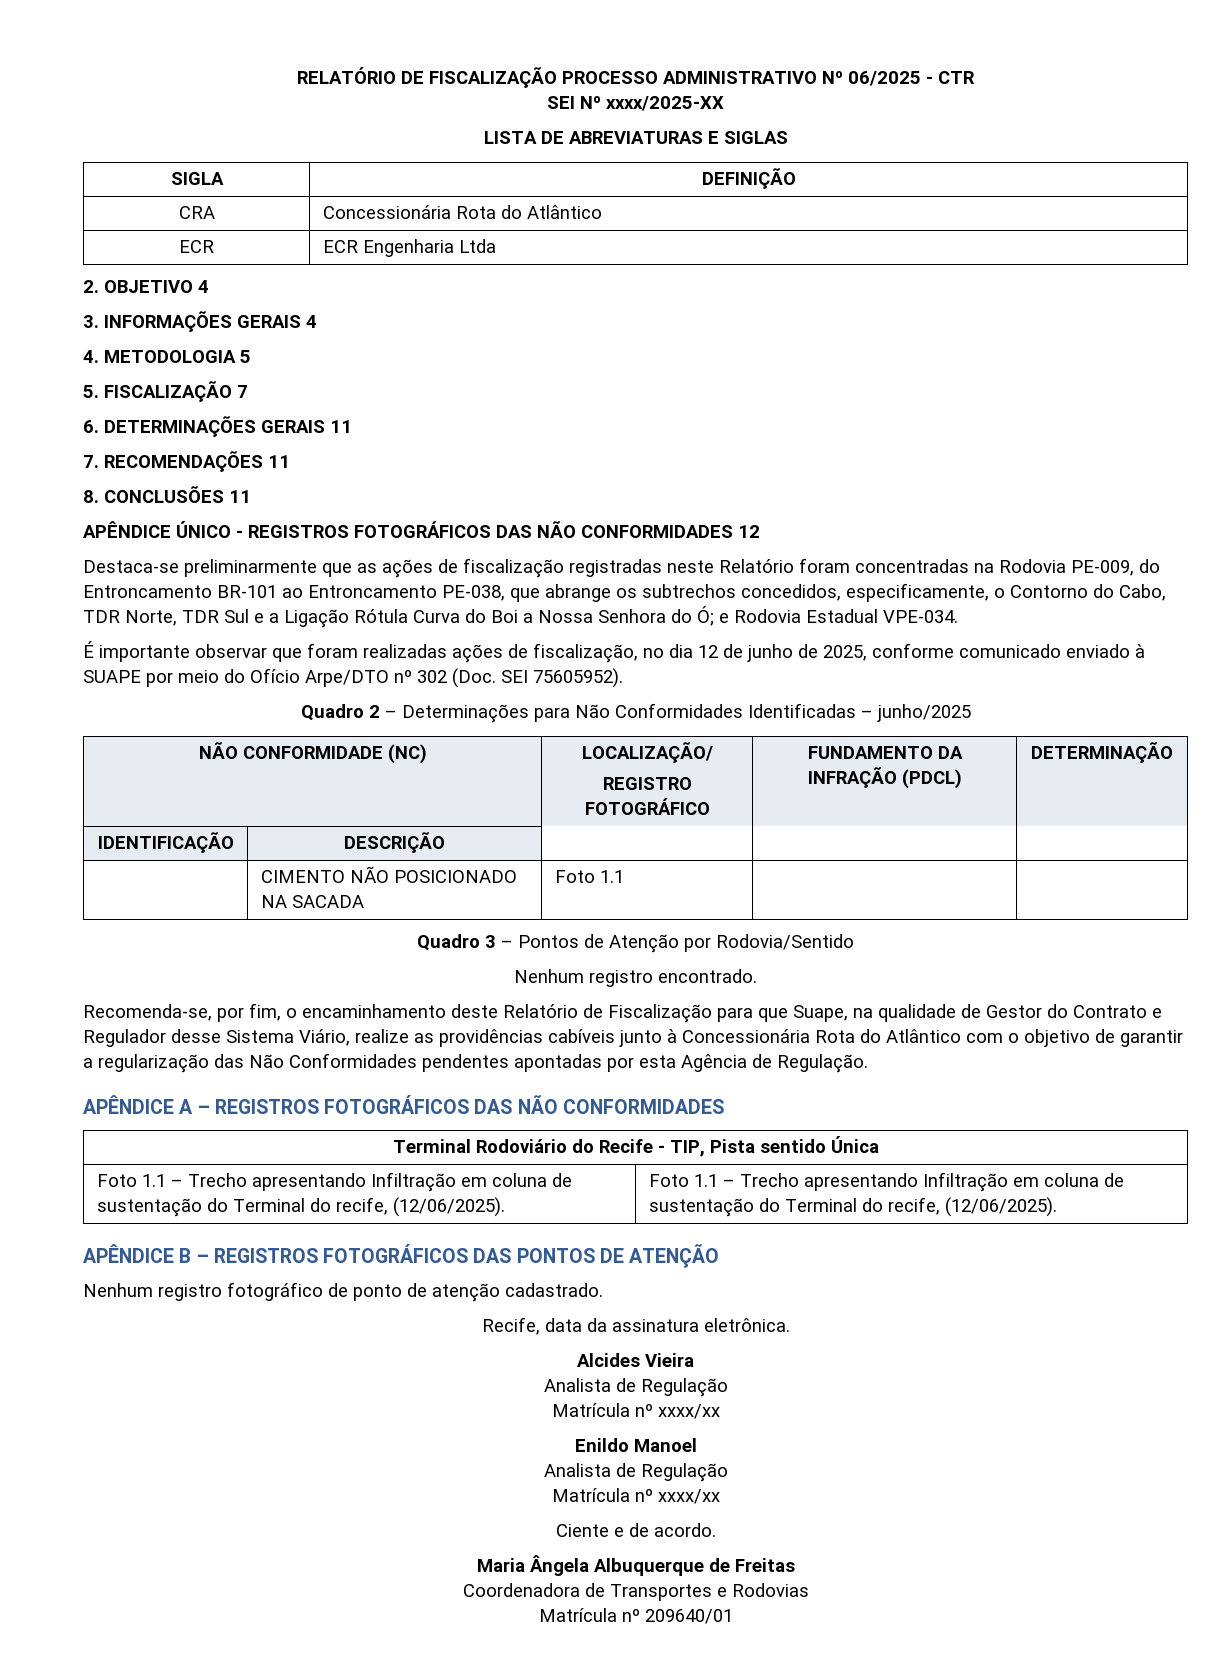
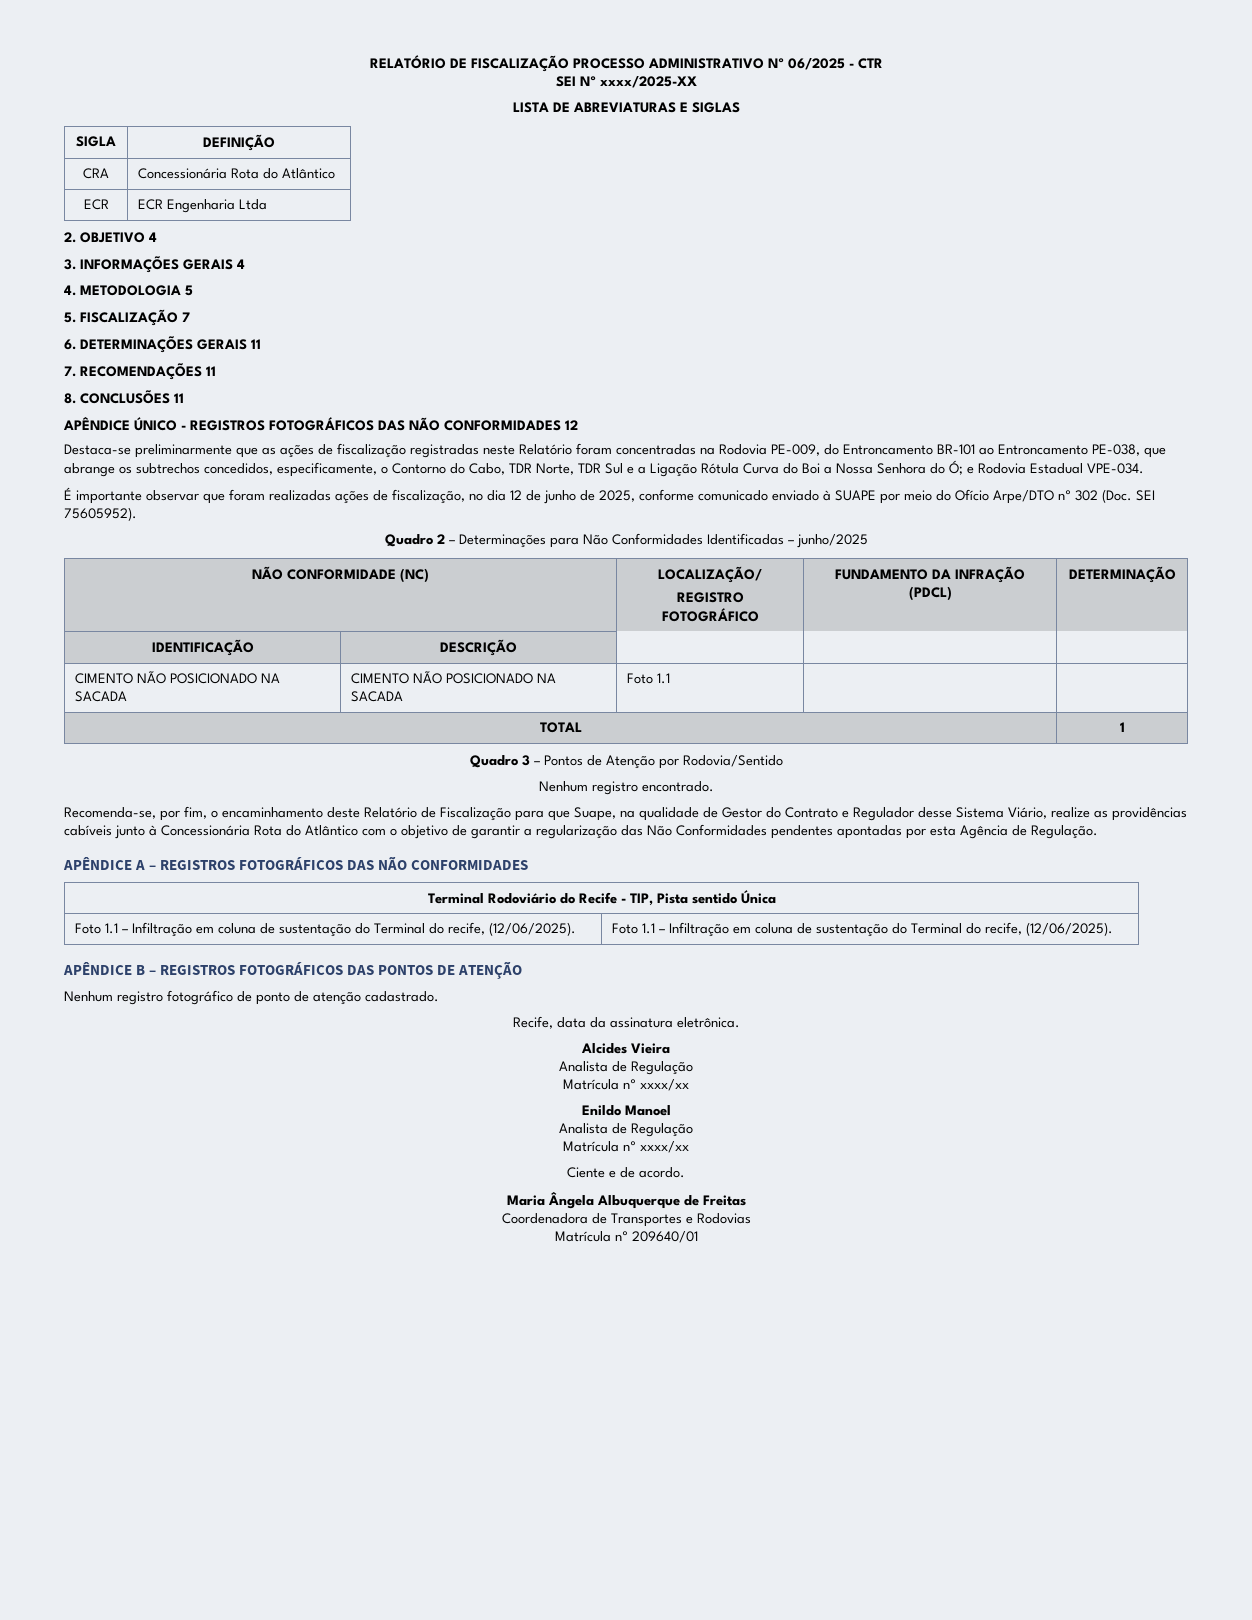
- | CIMENTO NÃO POSICIONADO NA SACADA | Foto 1.1 | |
+ CIMENTO NÃO POSICIONADO NA SACADA | CIMENTO NÃO POSICIONADO NA SACADA | Foto 1.1 | |
+ TOTAL | 1
- Foto 1.1 – Trecho apresentando Infiltração em coluna de sustentação do Terminal do recife, (12/06/2025). | Foto 1.1 – Trecho apresentando Infiltração em coluna de sustentação do Terminal do recife, (12/06/2025).
+ Foto 1.1 – Infiltração em coluna de sustentação do Terminal do recife, (12/06/2025). | Foto 1.1 – Infiltração em coluna de sustentação do Terminal do recife, (12/06/2025).

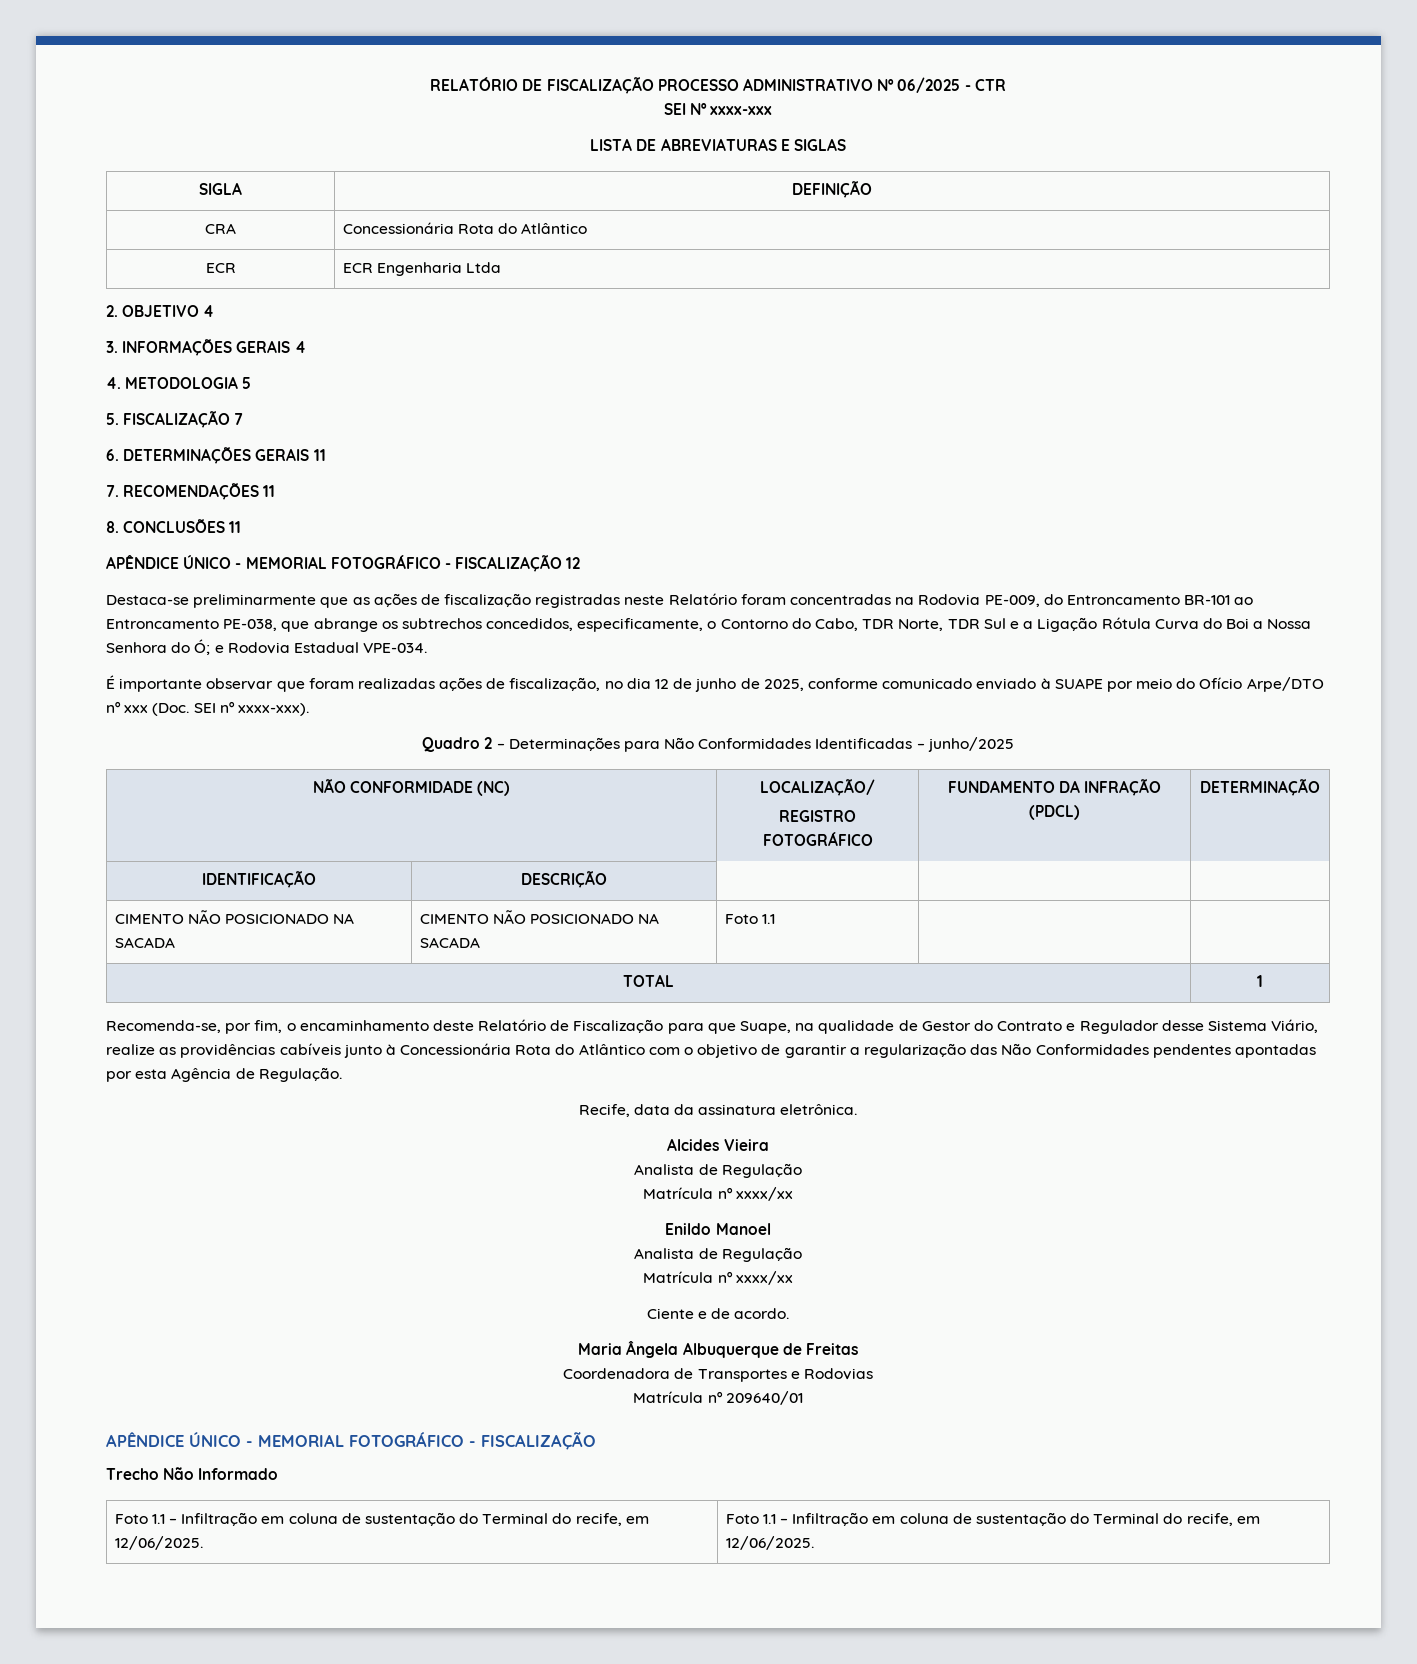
- SEI Nº xxxx/2025-XX
+ SEI Nº xxxx-xxx
- APÊNDICE ÚNICO - REGISTROS FOTOGRÁFICOS DAS NÃO CONFORMIDADES 12
+ APÊNDICE ÚNICO - MEMORIAL FOTOGRÁFICO - FISCALIZAÇÃO 12
- É importante observar que foram realizadas ações de fiscalização, no dia 12 de junho de 2025, conforme comunicado enviado à SUAPE por meio do Ofício Arpe/DTO nº 302 (Doc. SEI 75605952).
+ É importante observar que foram realizadas ações de fiscalização, no dia 12 de junho de 2025, conforme comunicado enviado à SUAPE por meio do Ofício Arpe/DTO nº xxx (Doc. SEI nº xxxx-xxx).
- Quadro 3 – Pontos de Atenção por Rodovia/Sentido
- Nenhum registro encontrado.
- APÊNDICE A – REGISTROS FOTOGRÁFICOS DAS NÃO CONFORMIDADES
- Terminal Rodoviário do Recife - TIP, Pista sentido Única
- Foto 1.1 – Infiltração em coluna de sustentação do Terminal do recife, (12/06/2025). | Foto 1.1 – Infiltração em coluna de sustentação do Terminal do recife, (12/06/2025).
- APÊNDICE B – REGISTROS FOTOGRÁFICOS DAS PONTOS DE ATENÇÃO
- Nenhum registro fotográfico de ponto de atenção cadastrado.
  Matrícula nº 209640/01
+ APÊNDICE ÚNICO - MEMORIAL FOTOGRÁFICO - FISCALIZAÇÃO
+ Trecho Não Informado
+ Foto 1.1 – Infiltração em coluna de sustentação do Terminal do recife, em 12/06/2025. | Foto 1.1 – Infiltração em coluna de sustentação do Terminal do recife, em 12/06/2025.

